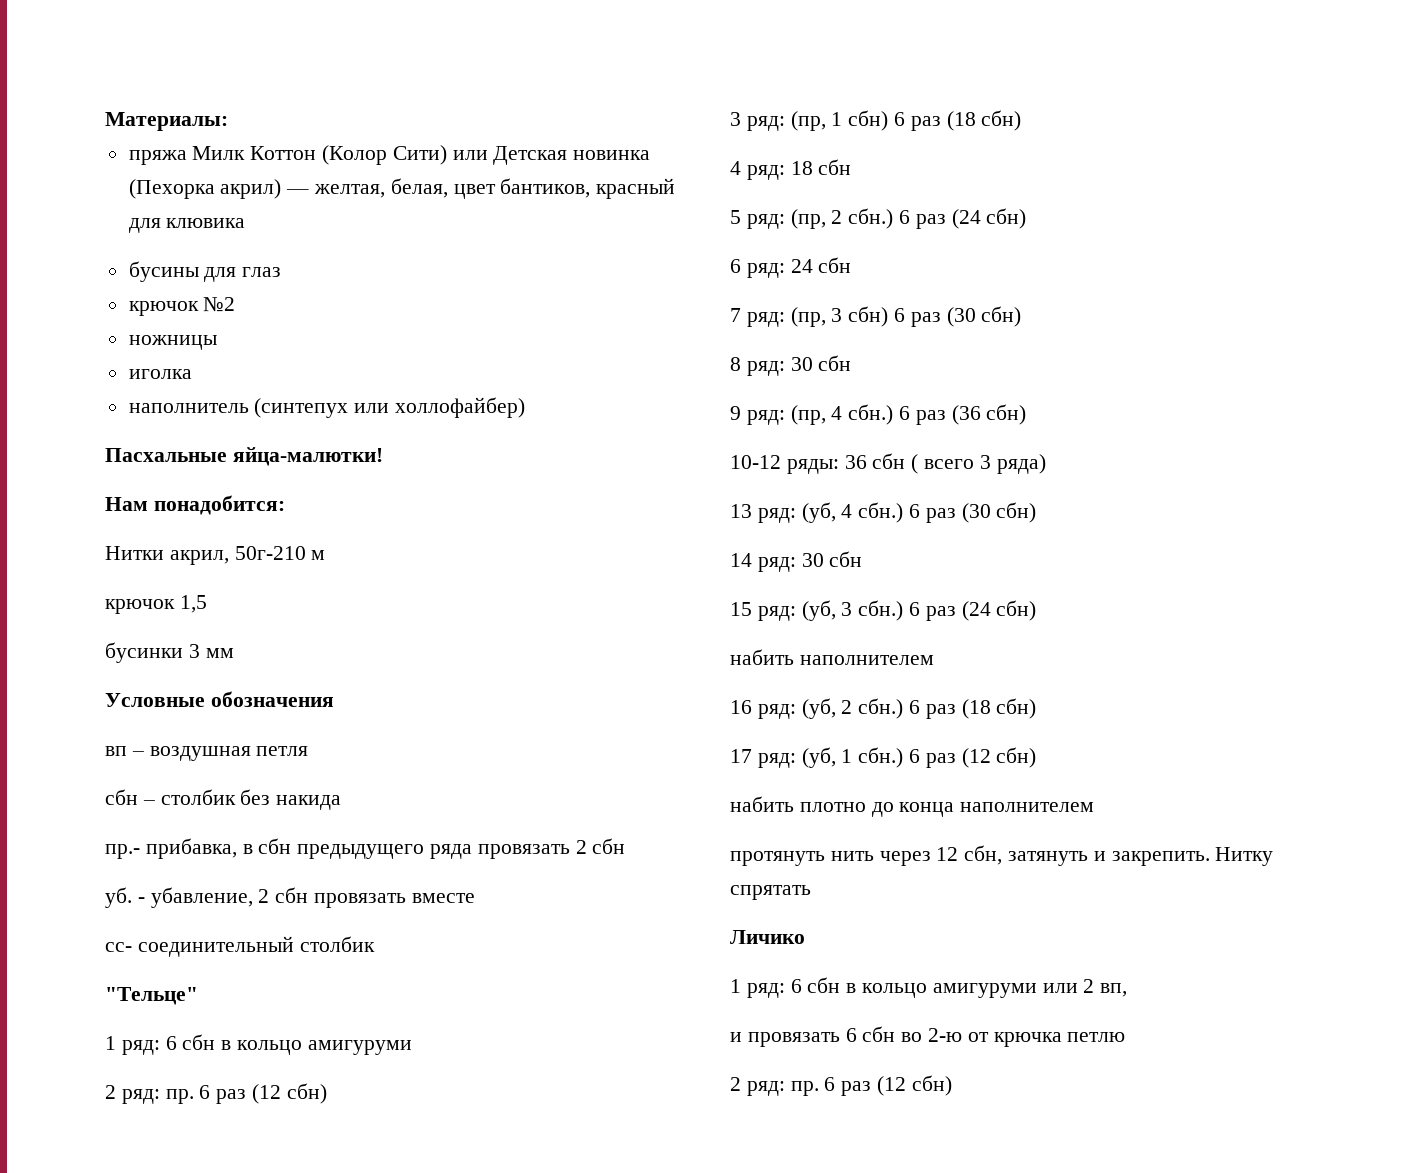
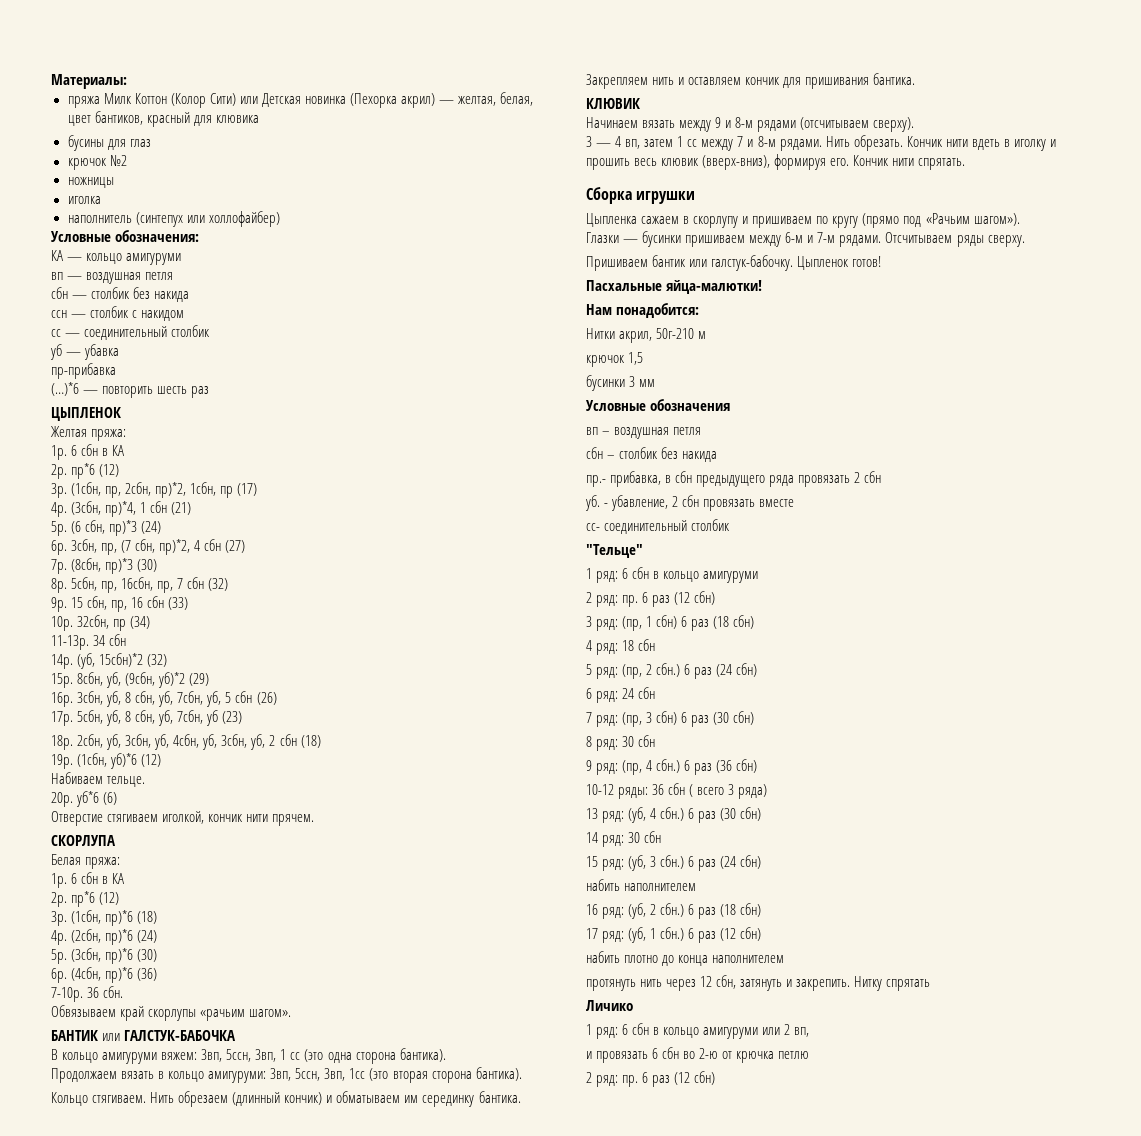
+ Условные обозначения:
+ КА — кольцо амигуруми
+ вп — воздушная петля
+ сбн — столбик без накида
+ ссн — столбик с накидом
+ сс — соединительный столбик
+ уб — убавка
+ пр-прибавка
+ (…)*6 — повторить шесть раз
+ ЦЫПЛЕНОК
+ Желтая пряжа:
+ 1р. 6 сбн в КА
+ 2р. пр*6 (12)
+ 3р. (1сбн, пр, 2сбн, пр)*2, 1сбн, пр (17)
+ 4р. (3сбн, пр)*4, 1 сбн (21)
+ 5р. (6 сбн, пр)*3 (24)
+ 6р. 3сбн, пр, (7 сбн, пр)*2, 4 сбн (27)
+ 7р. (8сбн, пр)*3 (30)
+ 8р. 5сбн, пр, 16сбн, пр, 7 сбн (32)
+ 9р. 15 сбн, пр, 16 сбн (33)
+ 10р. 32сбн, пр (34)
+ 11-13р. 34 сбн
+ 14р. (уб, 15сбн)*2 (32)
+ 15р. 8сбн, уб, (9сбн, уб)*2 (29)
+ 16р. 3сбн, уб, 8 сбн, уб, 7сбн, уб, 5 сбн (26)
+ 17р. 5сбн, уб, 8 сбн, уб, 7сбн, уб (23)
+ 18р. 2сбн, уб, 3сбн, уб, 4сбн, уб, 3сбн, уб, 2 сбн (18)
+ 19р. (1сбн, уб)*6 (12)
+ Набиваем тельце.
+ 20р. уб*6 (6)
+ Отверстие стягиваем иголкой, кончик нити прячем.
+ СКОРЛУПА
+ Белая пряжа:
+ 1р. 6 сбн в КА
+ 2р. пр*6 (12)
+ 3р. (1сбн, пр)*6 (18)
+ 4р. (2сбн, пр)*6 (24)
+ 5р. (3сбн, пр)*6 (30)
+ 6р. (4сбн, пр)*6 (36)
+ 7-10р. 36 сбн.
+ Обвязываем край скорлупы «рачьим шагом».
+ БАНТИК или ГАЛСТУК-БАБОЧКА
+ В кольцо амигуруми вяжем: 3вп, 5ссн, 3вп, 1 сс (это одна сторона бантика).
+ Продолжаем вязать в кольцо амигуруми: 3вп, 5ссн, 3вп, 1сс (это вторая сторона бантика).
+ Кольцо стягиваем. Нить обрезаем (длинный кончик) и обматываем им серединку бантика. Закрепляем нить и оставляем кончик для пришивания бантика.
+ КЛЮВИК
+ Начинаем вязать между 9 и 8-м рядами (отсчитываем сверху).
+ 3 — 4 вп, затем 1 сс между 7 и 8-м рядами. Нить обрезать. Кончик нити вдеть в иголку и прошить весь клювик (вверх-вниз), формируя его. Кончик нити спрятать.
+ Сборка игрушки
+ Цыпленка сажаем в скорлупу и пришиваем по кругу (прямо под «Рачьим шагом»).
+ Глазки — бусинки пришиваем между 6-м и 7-м рядами. Отсчитываем ряды сверху.
+ Пришиваем бантик или галстук-бабочку. Цыпленок готов!

